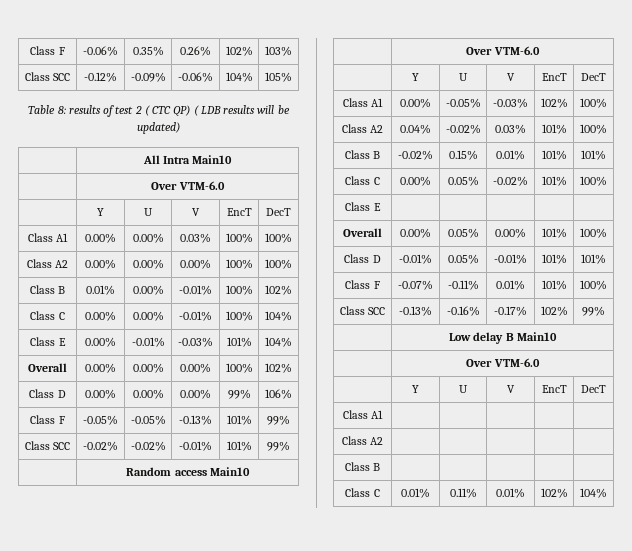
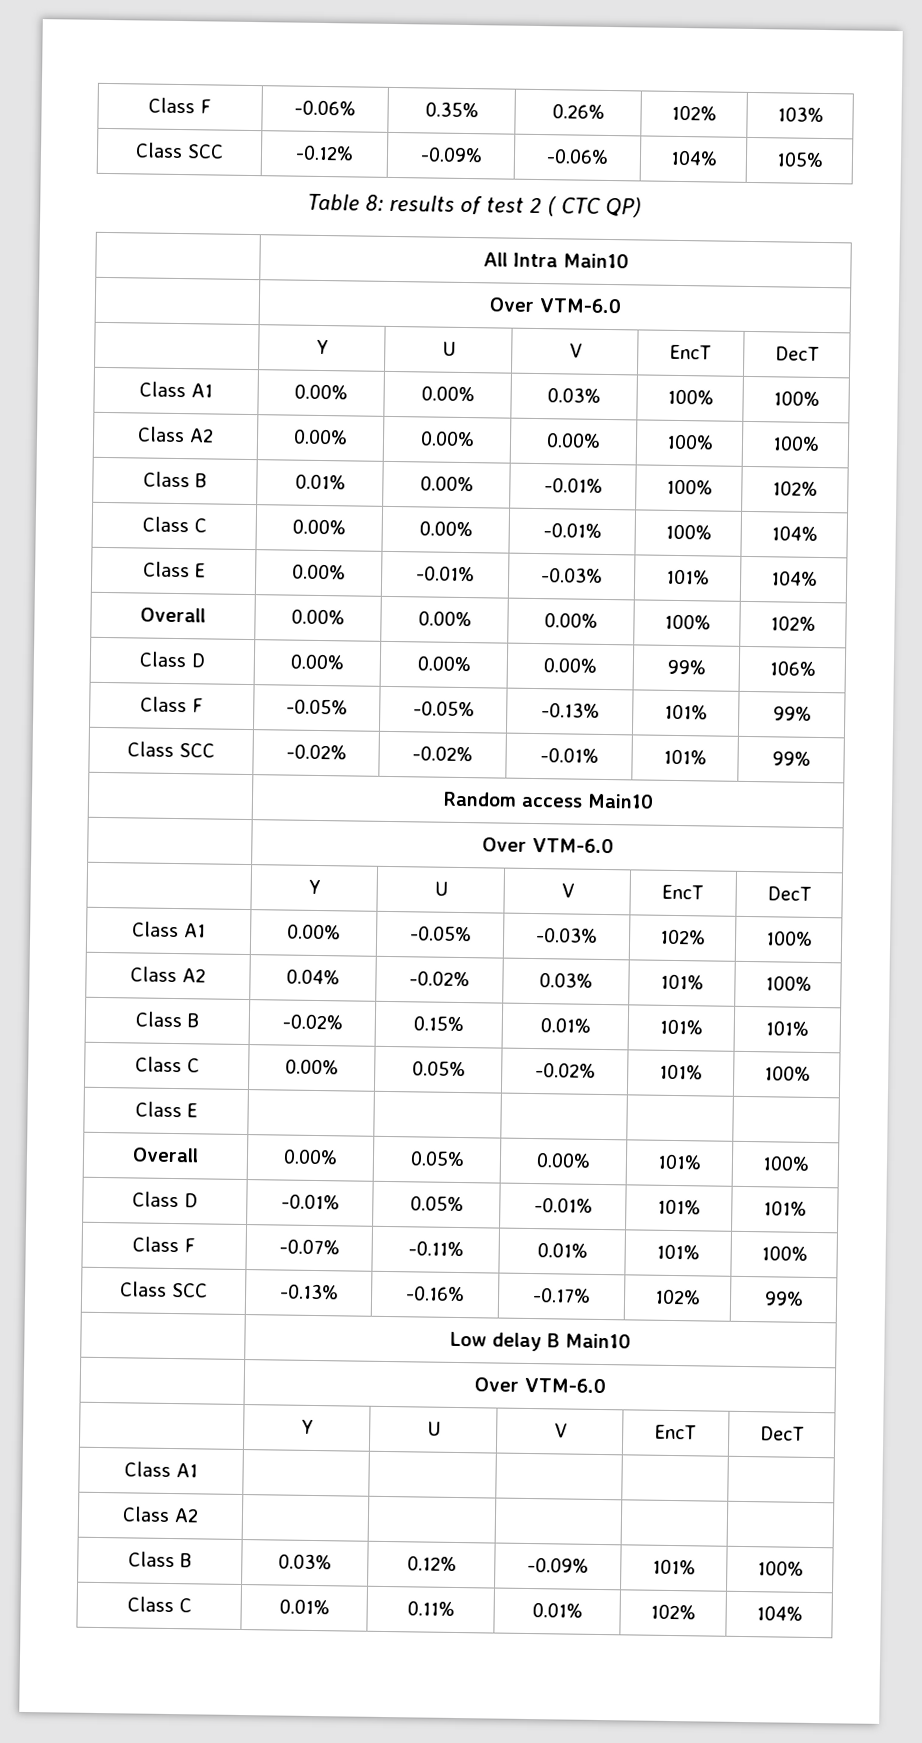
- Table 8: results of test 2 ( CTC QP) ( LDB results will be updated)
+ Table 8: results of test 2 ( CTC QP)
- Class B | | | | |
+ Class B | 0.03% | 0.12% | -0.09% | 101% | 100%

